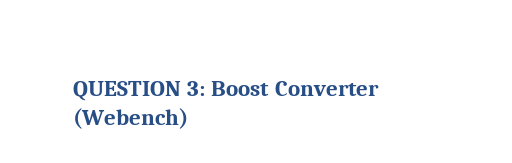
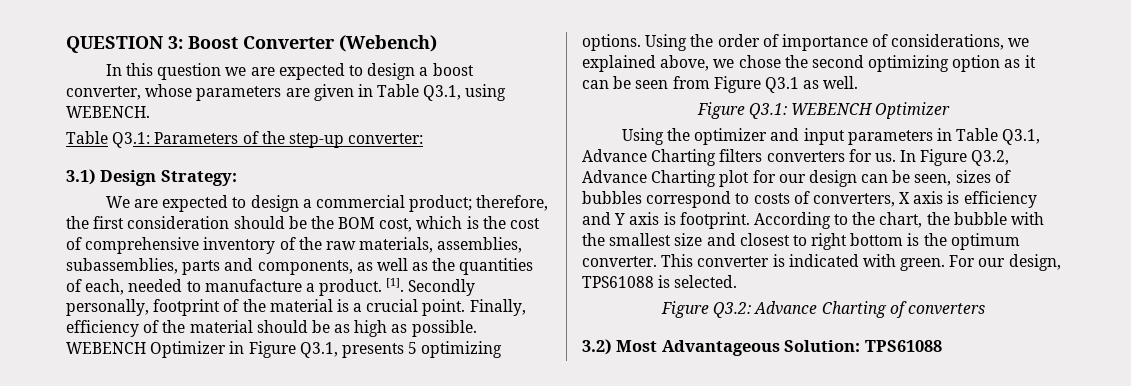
+ In this question we are expected to design a boost converter, whose parameters are given in Table Q3.1, using WEBENCH.
+ Table Q3.1: Parameters of the step-up converter:
+ 3.1) Design Strategy:
+ We are expected to design a commercial product; therefore, the first consideration should be the BOM cost, which is the cost of comprehensive inventory of the raw materials, assemblies, subassemblies, parts and components, as well as the quantities of each, needed to manufacture a product. [1]. Secondly personally, footprint of the material is a crucial point. Finally, efficiency of the material should be as high as possible. WEBENCH Optimizer in Figure Q3.1, presents 5 optimizing options. Using the order of importance of considerations, we explained above, we chose the second optimizing option as it can be seen from Figure Q3.1 as well.
+ Figure Q3.1: WEBENCH Optimizer
+ Using the optimizer and input parameters in Table Q3.1, Advance Charting filters converters for us. In Figure Q3.2, Advance Charting plot for our design can be seen, sizes of bubbles correspond to costs of converters, X axis is efficiency and Y axis is footprint. According to the chart, the bubble with the smallest size and closest to right bottom is the optimum converter. This converter is indicated with green. For our design, TPS61088 is selected.
+ Figure Q3.2: Advance Charting of converters
+ 3.2) Most Advantageous Solution: TPS61088

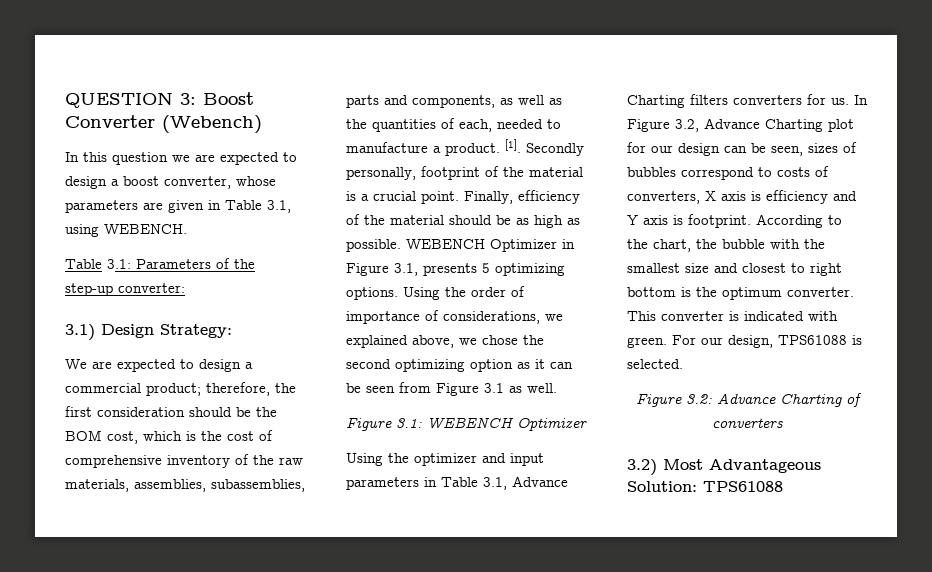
- In this question we are expected to design a boost converter, whose parameters are given in Table Q3.1, using WEBENCH.
+ In this question we are expected to design a boost converter, whose parameters are given in Table 3.1, using WEBENCH.
- Table Q3.1: Parameters of the step-up converter:
+ Table 3.1: Parameters of the step-up converter:
- WEBENCH Optimizer in Figure Q3.1, presents 5 optimizing options.
+ WEBENCH Optimizer in Figure 3.1, presents 5 optimizing options.
- Using the order of importance of considerations, we explained above, we chose the second optimizing option as it can be seen from Figure Q3.1 as well.
+ Using the order of importance of considerations, we explained above, we chose the second optimizing option as it can be seen from Figure 3.1 as well.
- Figure Q3.1: WEBENCH Optimizer
+ Figure 3.1: WEBENCH Optimizer
- Using the optimizer and input parameters in Table Q3.1, Advance Charting filters converters for us.
+ Using the optimizer and input parameters in Table 3.1, Advance Charting filters converters for us.
- In Figure Q3.2, Advance Charting plot for our design can be seen, sizes of bubbles correspond to costs of converters, X axis is efficiency and Y axis is footprint.
+ In Figure 3.2, Advance Charting plot for our design can be seen, sizes of bubbles correspond to costs of converters, X axis is efficiency and Y axis is footprint.
- Figure Q3.2: Advance Charting of converters
+ Figure 3.2: Advance Charting of converters

